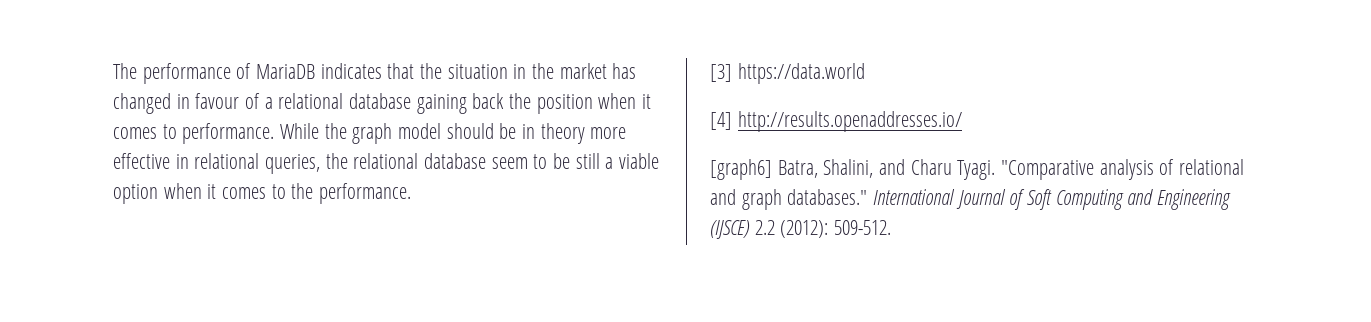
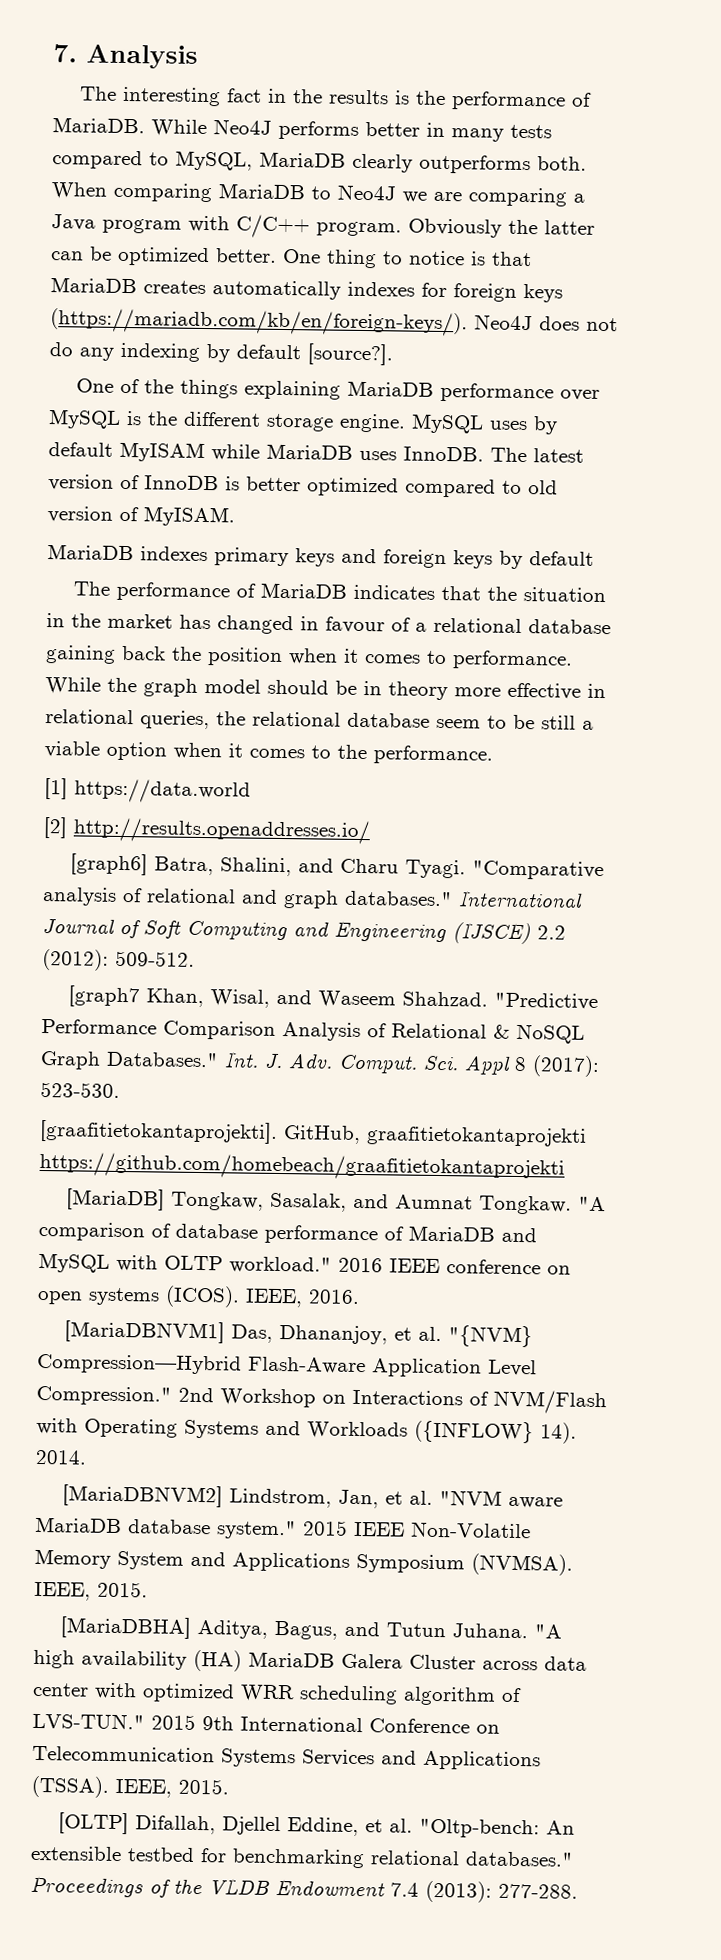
+ 7. Analysis
+ The interesting fact in the results is the performance of MariaDB. While Neo4J performs better in many tests compared to MySQL, MariaDB clearly outperforms both. When comparing MariaDB to Neo4J we are comparing a Java program with C/C++ program. Obviously the latter can be optimized better. One thing to notice is that MariaDB creates automatically indexes for foreign keys (https://mariadb.com/kb/en/foreign-keys/). Neo4J does not do any indexing by default [source?].
+ One of the things explaining MariaDB performance over MySQL is the different storage engine. MySQL uses by default MyISAM while MariaDB uses InnoDB. The latest version of InnoDB is better optimized compared to old version of MyISAM.
+ MariaDB indexes primary keys and foreign keys by default
- [3] https://data.world
+ [1] https://data.world
- [4] http://results.openaddresses.io/
+ [2] http://results.openaddresses.io/
+ [graph7 Khan, Wisal, and Waseem Shahzad. "Predictive Performance Comparison Analysis of Relational & NoSQL Graph Databases." Int. J. Adv. Comput. Sci. Appl 8 (2017): 523-530.
+ [graafitietokantaprojekti]. GitHub, graafitietokantaprojekti https://github.com/homebeach/graafitietokantaprojekti
+ [MariaDB] Tongkaw, Sasalak, and Aumnat Tongkaw. "A comparison of database performance of MariaDB and MySQL with OLTP workload." 2016 IEEE conference on open systems (ICOS). IEEE, 2016.
+ [MariaDBNVM1] Das, Dhananjoy, et al. "{NVM} Compression—Hybrid Flash-Aware Application Level Compression." 2nd Workshop on Interactions of NVM/Flash with Operating Systems and Workloads ({INFLOW} 14). 2014.
+ [MariaDBNVM2] Lindstrom, Jan, et al. "NVM aware MariaDB database system." 2015 IEEE Non-Volatile Memory System and Applications Symposium (NVMSA). IEEE, 2015.
+ [MariaDBHA] Aditya, Bagus, and Tutun Juhana. "A high availability (HA) MariaDB Galera Cluster across data center with optimized WRR scheduling algorithm of LVS-TUN." 2015 9th International Conference on Telecommunication Systems Services and Applications (TSSA). IEEE, 2015.
+ [OLTP] Difallah, Djellel Eddine, et al. "Oltp-bench: An extensible testbed for benchmarking relational databases." Proceedings of the VLDB Endowment 7.4 (2013): 277-288.

